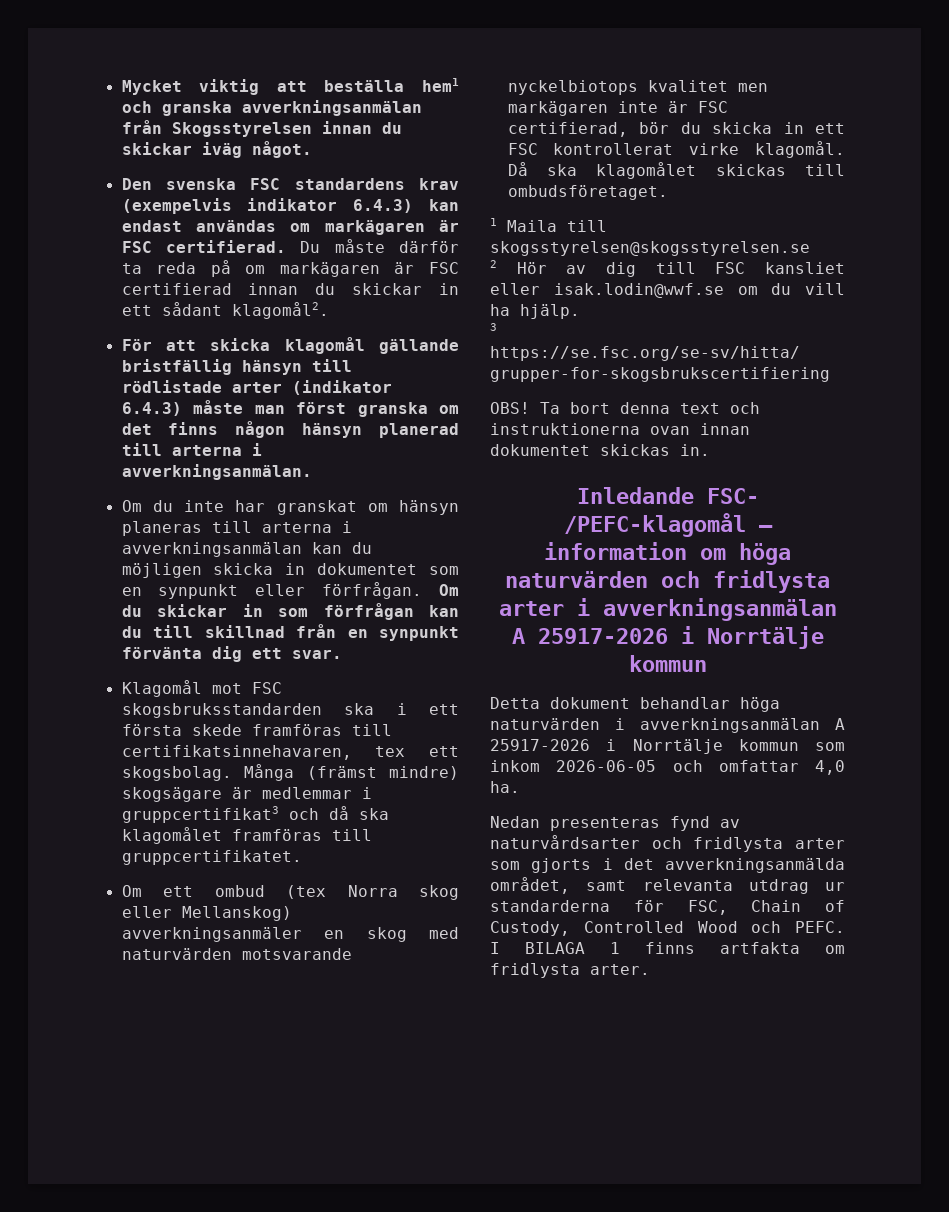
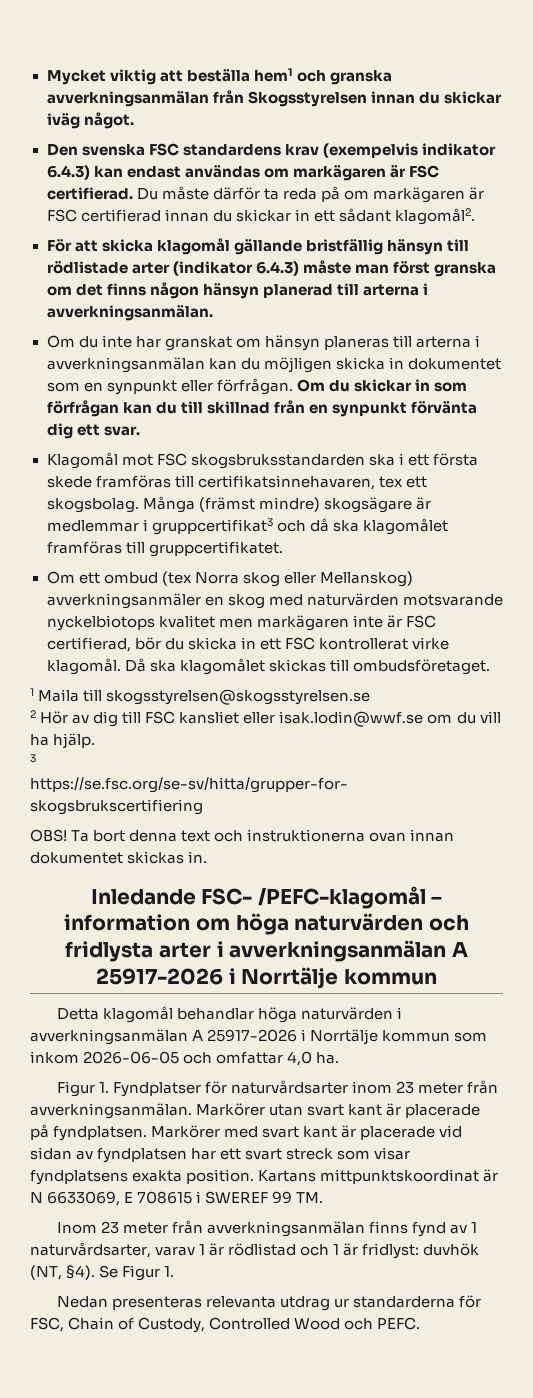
- Detta dokument behandlar höga naturvärden i avverkningsanmälan A 25917-2026 i Norrtälje kommun som inkom 2026-06-05 och omfattar 4,0 ha.
+ Detta klagomål behandlar höga naturvärden i avverkningsanmälan A 25917-2026 i Norrtälje kommun som inkom 2026-06-05 och omfattar 4,0 ha.
- Nedan presenteras fynd av naturvårdsarter och fridlysta arter som gjorts i det avverkningsanmälda området, samt relevanta utdrag ur standarderna för FSC, Chain of Custody, Controlled Wood och PEFC. I BILAGA 1 finns artfakta om fridlysta arter.
+ Figur 1. Fyndplatser för naturvårdsarter inom 23 meter från avverkningsanmälan. Markörer utan svart kant är placerade på fyndplatsen. Markörer med svart kant är placerade vid sidan av fyndplatsen har ett svart streck som visar fyndplatsens exakta position. Kartans mittpunktskoordinat är N 6633069, E 708615 i SWEREF 99 TM.
+ Inom 23 meter från avverkningsanmälan finns fynd av 1 naturvårdsarter, varav 1 är rödlistad och 1 är fridlyst: duvhök (NT, §4). Se Figur 1.
+ Nedan presenteras relevanta utdrag ur standarderna för FSC, Chain of Custody, Controlled Wood och PEFC.

